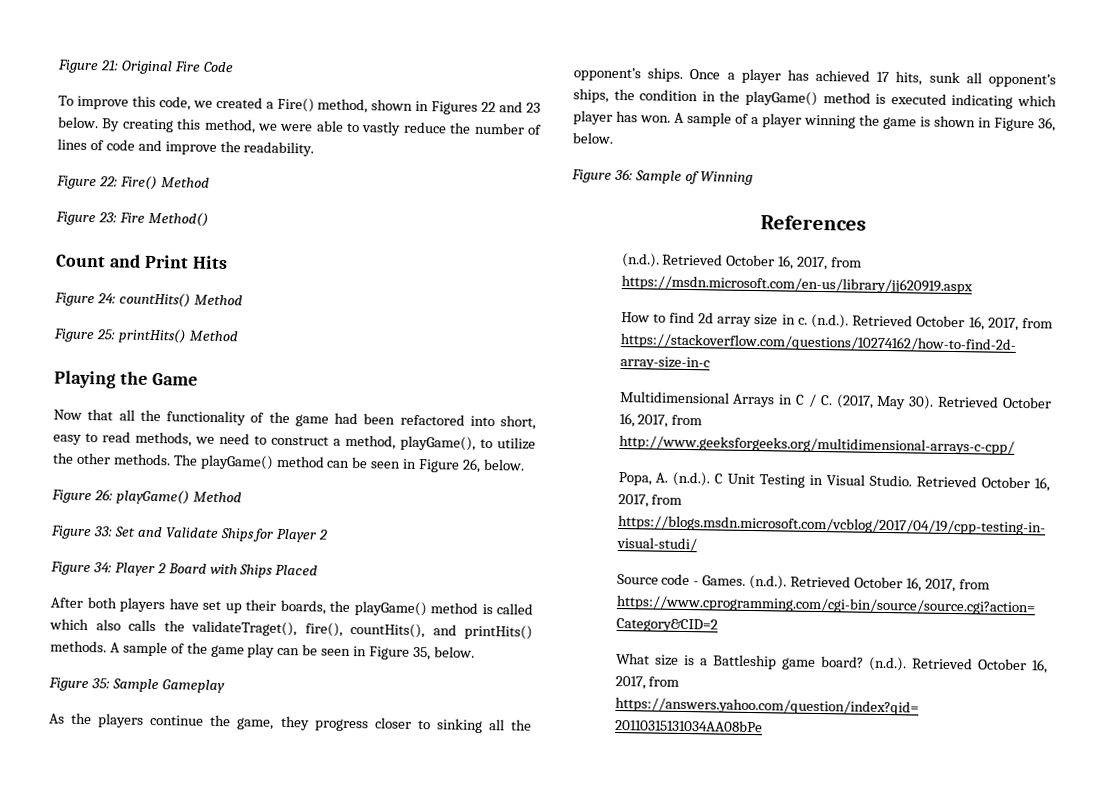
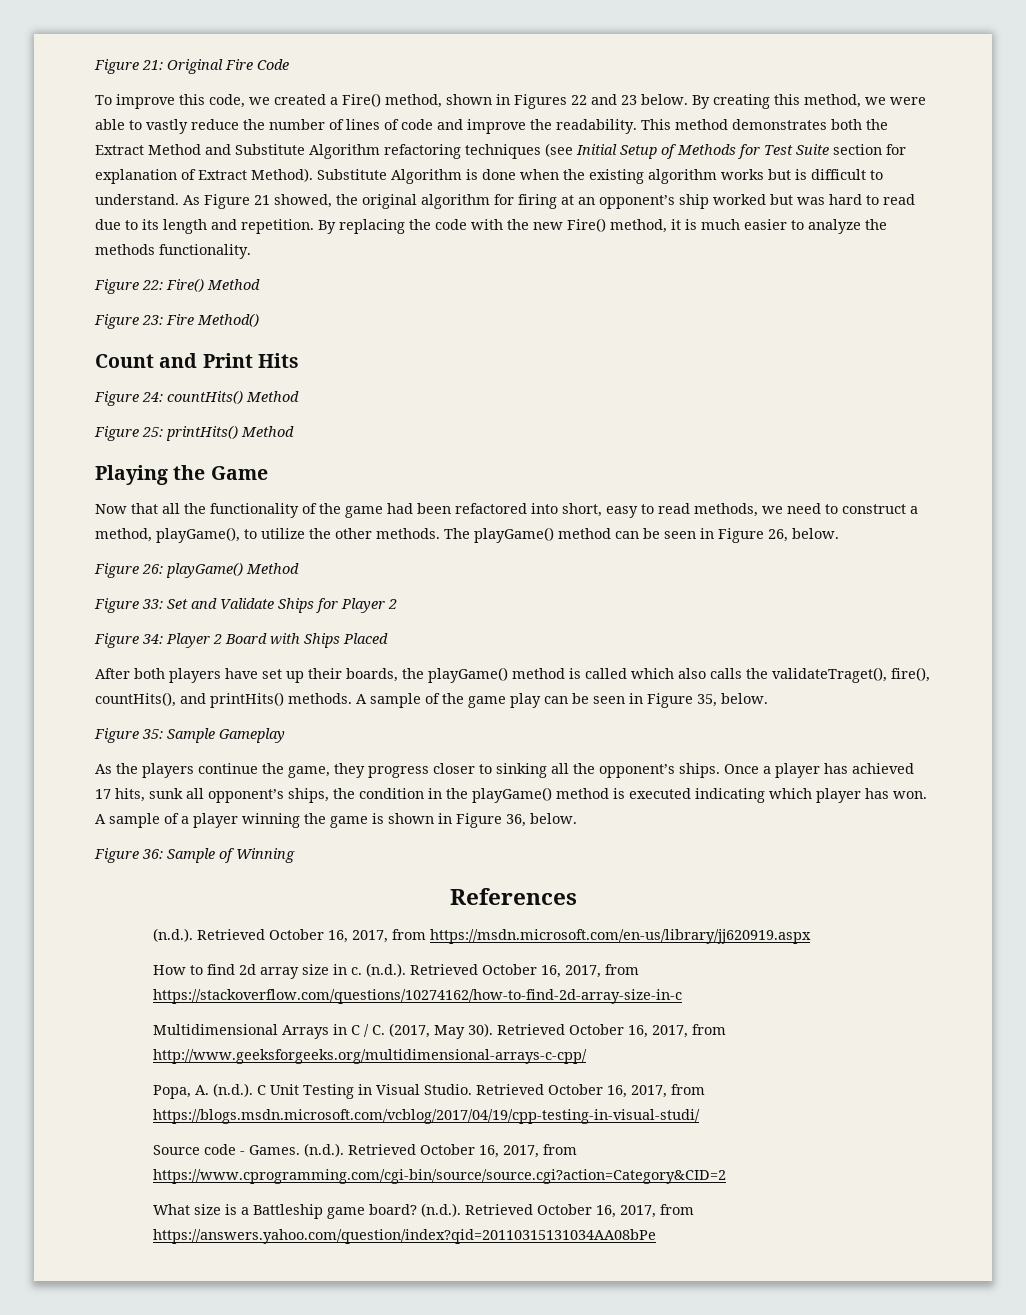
+ This method demonstrates both the Extract Method and Substitute Algorithm refactoring techniques (see Initial Setup of Methods for Test Suite section for explanation of Extract Method). Substitute Algorithm is done when the existing algorithm works but is difficult to understand. As Figure 21 showed, the original algorithm for firing at an opponent’s ship worked but was hard to read due to its length and repetition. By replacing the code with the new Fire() method, it is much easier to analyze the methods functionality.

